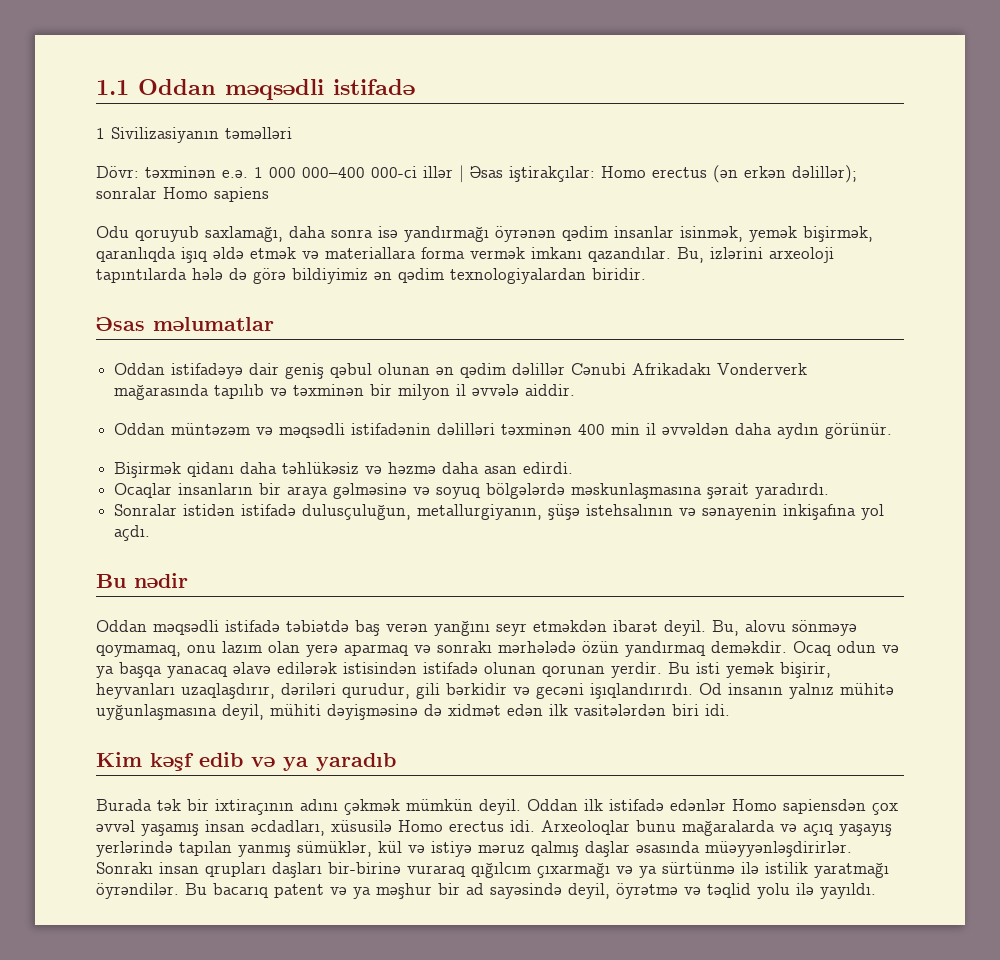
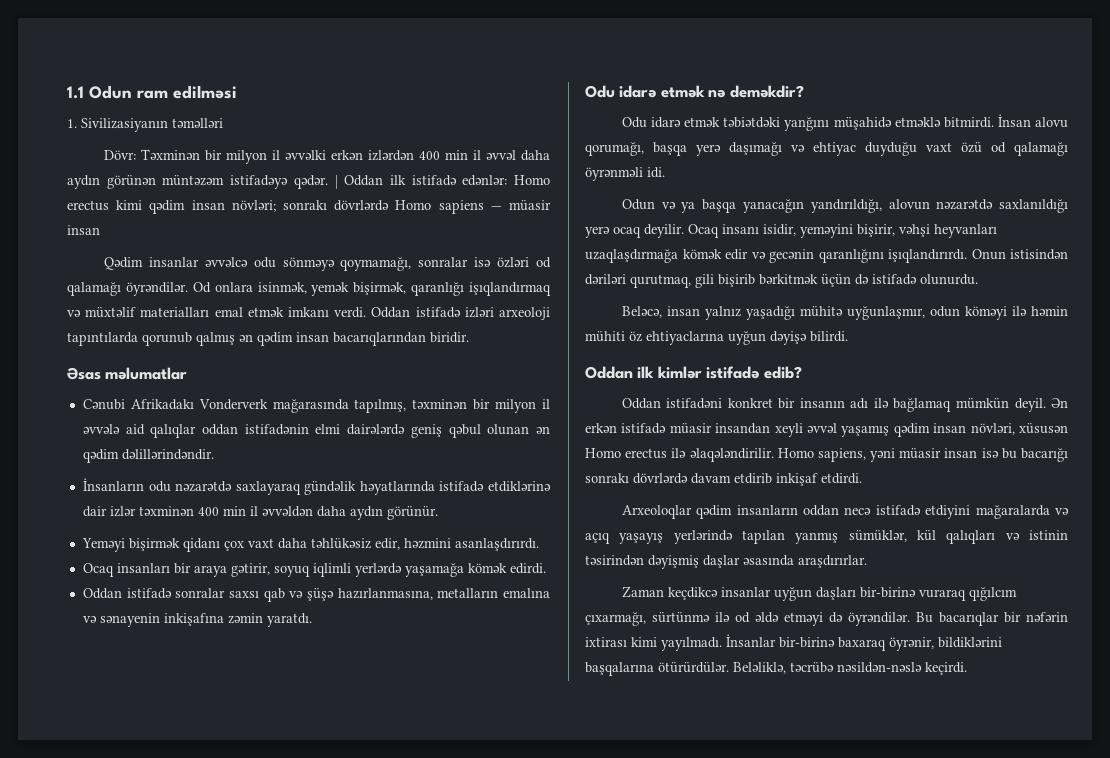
- 1.1 Oddan məqsədli istifadə
- 1 Sivilizasiyanın təməlləri
+ 1.1 Odun ram edilməsi
+ 1. Sivilizasiyanın təməlləri
- Dövr: təxminən e.ə. 1 000 000–400 000-ci illər | Əsas iştirakçılar: Homo erectus (ən erkən dəlillər); sonralar Homo sapiens
- Odu qoruyub saxlamağı, daha sonra isə yandırmağı öyrənən qədim insanlar isinmək, yemək bişirmək, qaranlıqda işıq əldə etmək və materiallara forma vermək imkanı qazandılar. Bu, izlərini arxeoloji tapıntılarda hələ də görə bildiyimiz ən qədim texnologiyalardan biridir.
+ Dövr: Təxminən bir milyon il əvvəlki erkən izlərdən 400 min il əvvəl daha aydın görünən müntəzəm istifadəyə qədər. | Oddan ilk istifadə edənlər: Homo erectus kimi qədim insan növləri; sonrakı dövrlərdə Homo sapiens — müasir insan
+ Qədim insanlar əvvəlcə odu sönməyə qoymamağı, sonralar isə özləri od qalamağı öyrəndilər. Od onlara isinmək, yemək bişirmək, qaranlığı işıqlandırmaq və müxtəlif materialları emal etmək imkanı verdi. Oddan istifadə izləri arxeoloji tapıntılarda qorunub qalmış ən qədim insan bacarıqlarından biridir.
  Əsas məlumatlar
- Oddan istifadəyə dair geniş qəbul olunan ən qədim dəlillər Cənubi Afrikadakı Vonderverk mağarasında tapılıb və təxminən bir milyon il əvvələ aiddir.
- Oddan müntəzəm və məqsədli istifadənin dəlilləri təxminən 400 min il əvvəldən daha aydın görünür.
+ Cənubi Afrikadakı Vonderverk mağarasında tapılmış, təxminən bir milyon il əvvələ aid qalıqlar oddan istifadənin elmi dairələrdə geniş qəbul olunan ən qədim dəlillərindəndir.
+ İnsanların odu nəzarətdə saxlayaraq gündəlik həyatlarında istifadə etdiklərinə dair izlər təxminən 400 min il əvvəldən daha aydın görünür.
- Bişirmək qidanı daha təhlükəsiz və həzmə daha asan edirdi.
- Ocaqlar insanların bir araya gəlməsinə və soyuq bölgələrdə məskunlaşmasına şərait yaradırdı.
- Sonralar istidən istifadə dulusçuluğun, metallurgiyanın, şüşə istehsalının və sənayenin inkişafına yol açdı.
- Bu nədir
- Oddan məqsədli istifadə təbiətdə baş verən yanğını seyr etməkdən ibarət deyil. Bu, alovu sönməyə qoymamaq, onu lazım olan yerə aparmaq və sonrakı mərhələdə özün yandırmaq deməkdir. Ocaq odun və ya başqa yanacaq əlavə edilərək istisindən istifadə olunan qorunan yerdir. Bu isti yemək bişirir, heyvanları uzaqlaşdırır, dəriləri qurudur, gili bərkidir və gecəni işıqlandırırdı. Od insanın yalnız mühitə uyğunlaşmasına deyil, mühiti dəyişməsinə də xidmət edən ilk vasitələrdən biri idi.
- Kim kəşf edib və ya yaradıb
- Burada tək bir ixtiraçının adını çəkmək mümkün deyil. Oddan ilk istifadə edənlər Homo sapiensdən çox əvvəl yaşamış insan əcdadları, xüsusilə Homo erectus idi. Arxeoloqlar bunu mağaralarda və açıq yaşayış yerlərində tapılan yanmış sümüklər, kül və istiyə məruz qalmış daşlar əsasında müəyyənləşdirirlər. Sonrakı insan qrupları daşları bir-birinə vuraraq qığılcım çıxarmağı və ya sürtünmə ilə istilik yaratmağı öyrəndilər. Bu bacarıq patent və ya məşhur bir ad sayəsində deyil, öyrətmə və təqlid yolu ilə yayıldı.
+ Yeməyi bişirmək qidanı çox vaxt daha təhlükəsiz edir, həzmini asanlaşdırırdı.
+ Ocaq insanları bir araya gətirir, soyuq iqlimli yerlərdə yaşamağa kömək edirdi.
+ Oddan istifadə sonralar saxsı qab və şüşə hazırlanmasına, metalların emalına və sənayenin inkişafına zəmin yaratdı.
+ Odu idarə etmək nə deməkdir?
+ Odu idarə etmək təbiətdəki yanğını müşahidə etməklə bitmirdi. İnsan alovu qorumağı, başqa yerə daşımağı və ehtiyac duyduğu vaxt özü od qalamağı öyrənməli idi.
+ Odun və ya başqa yanacağın yandırıldığı, alovun nəzarətdə saxlanıldığı yerə ocaq deyilir. Ocaq insanı isidir, yeməyini bişirir, vəhşi heyvanları uzaqlaşdırmağa kömək edir və gecənin qaranlığını işıqlandırırdı. Onun istisindən dəriləri qurutmaq, gili bişirib bərkitmək üçün də istifadə olunurdu.
+ Beləcə, insan yalnız yaşadığı mühitə uyğunlaşmır, odun köməyi ilə həmin mühiti öz ehtiyaclarına uyğun dəyişə bilirdi.
+ Oddan ilk kimlər istifadə edib?
+ Oddan istifadəni konkret bir insanın adı ilə bağlamaq mümkün deyil. Ən erkən istifadə müasir insandan xeyli əvvəl yaşamış qədim insan növləri, xüsusən Homo erectus ilə əlaqələndirilir. Homo sapiens, yəni müasir insan isə bu bacarığı sonrakı dövrlərdə davam etdirib inkişaf etdirdi.
+ Arxeoloqlar qədim insanların oddan necə istifadə etdiyini mağaralarda və açıq yaşayış yerlərində tapılan yanmış sümüklər, kül qalıqları və istinin təsirindən dəyişmiş daşlar əsasında araşdırırlar.
+ Zaman keçdikcə insanlar uyğun daşları bir-birinə vuraraq qığılcım çıxarmağı, sürtünmə ilə od əldə etməyi də öyrəndilər. Bu bacarıqlar bir nəfərin ixtirası kimi yayılmadı. İnsanlar bir-birinə baxaraq öyrənir, bildiklərini başqalarına ötürürdülər. Beləliklə, təcrübə nəsildən-nəslə keçirdi.

